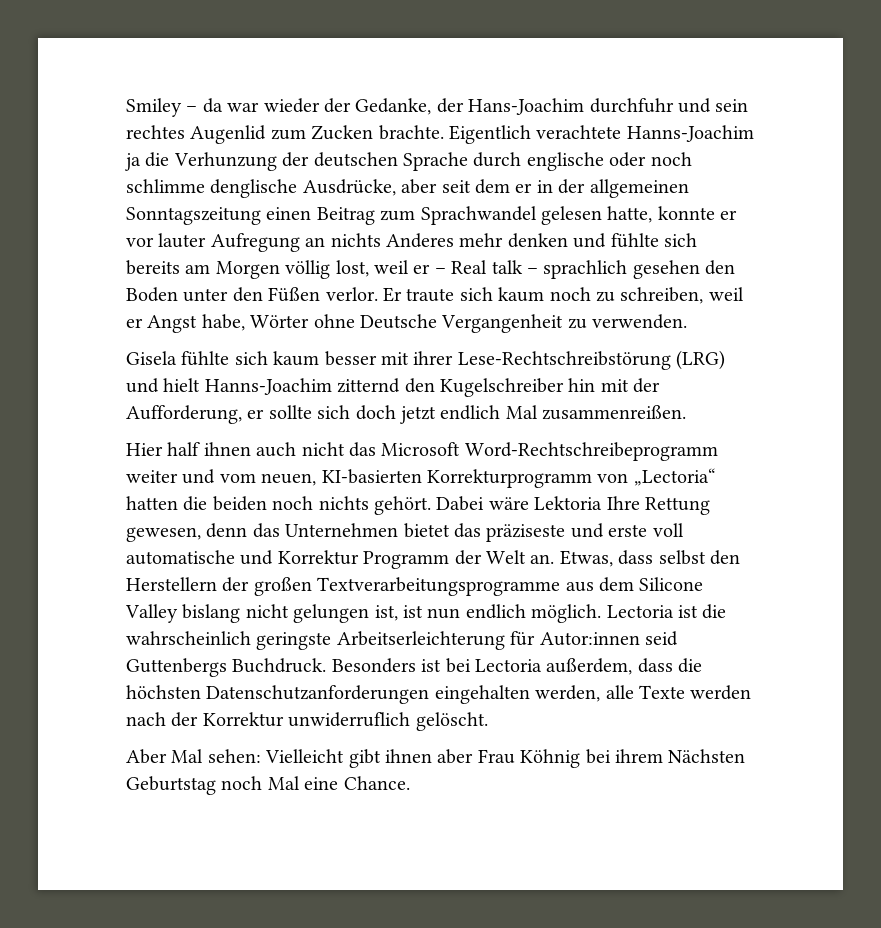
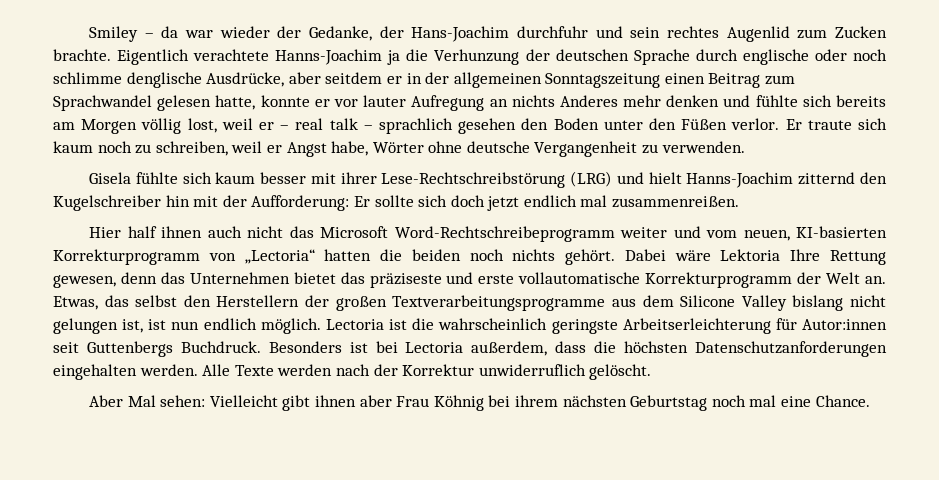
- Eigentlich verachtete Hanns-Joachim ja die Verhunzung der deutschen Sprache durch englische oder noch schlimme denglische Ausdrücke, aber seit dem er in der allgemeinen Sonntagszeitung einen Beitrag zum Sprachwandel gelesen hatte, konnte er vor lauter Aufregung an nichts Anderes mehr denken und fühlte sich bereits am Morgen völlig lost, weil er – Real talk – sprachlich gesehen den Boden unter den Füßen verlor.
+ Eigentlich verachtete Hanns-Joachim ja die Verhunzung der deutschen Sprache durch englische oder noch schlimme denglische Ausdrücke, aber seitdem er in der allgemeinen Sonntagszeitung einen Beitrag zum Sprachwandel gelesen hatte, konnte er vor lauter Aufregung an nichts Anderes mehr denken und fühlte sich bereits am Morgen völlig lost, weil er – real talk – sprachlich gesehen den Boden unter den Füßen verlor.
- Er traute sich kaum noch zu schreiben, weil er Angst habe, Wörter ohne Deutsche Vergangenheit zu verwenden.
+ Er traute sich kaum noch zu schreiben, weil er Angst habe, Wörter ohne deutsche Vergangenheit zu verwenden.
- Gisela fühlte sich kaum besser mit ihrer Lese-Rechtschreibstörung (LRG) und hielt Hanns-Joachim zitternd den Kugelschreiber hin mit der Aufforderung, er sollte sich doch jetzt endlich Mal zusammenreißen.
+ Gisela fühlte sich kaum besser mit ihrer Lese-Rechtschreibstörung (LRG) und hielt Hanns-Joachim zitternd den Kugelschreiber hin mit der Aufforderung: Er sollte sich doch jetzt endlich mal zusammenreißen.
- Dabei wäre Lektoria Ihre Rettung gewesen, denn das Unternehmen bietet das präziseste und erste voll automatische und Korrektur Programm der Welt an.
+ Dabei wäre Lektoria Ihre Rettung gewesen, denn das Unternehmen bietet das präziseste und erste vollautomatische Korrekturprogramm der Welt an.
- Etwas, dass selbst den Herstellern der großen Textverarbeitungsprogramme aus dem Silicone Valley bislang nicht gelungen ist, ist nun endlich möglich.
+ Etwas, das selbst den Herstellern der großen Textverarbeitungsprogramme aus dem Silicone Valley bislang nicht gelungen ist, ist nun endlich möglich.
- Lectoria ist die wahrscheinlich geringste Arbeitserleichterung für Autor:innen seid Guttenbergs Buchdruck.
+ Lectoria ist die wahrscheinlich geringste Arbeitserleichterung für Autor:innen seit Guttenbergs Buchdruck.
- Besonders ist bei Lectoria außerdem, dass die höchsten Datenschutzanforderungen eingehalten werden, alle Texte werden nach der Korrektur unwiderruflich gelöscht.
+ Besonders ist bei Lectoria außerdem, dass die höchsten Datenschutzanforderungen eingehalten werden. Alle Texte werden nach der Korrektur unwiderruflich gelöscht.
- Aber Mal sehen: Vielleicht gibt ihnen aber Frau Köhnig bei ihrem Nächsten Geburtstag noch Mal eine Chance.
+ Aber Mal sehen: Vielleicht gibt ihnen aber Frau Köhnig bei ihrem nächsten Geburtstag noch mal eine Chance.

